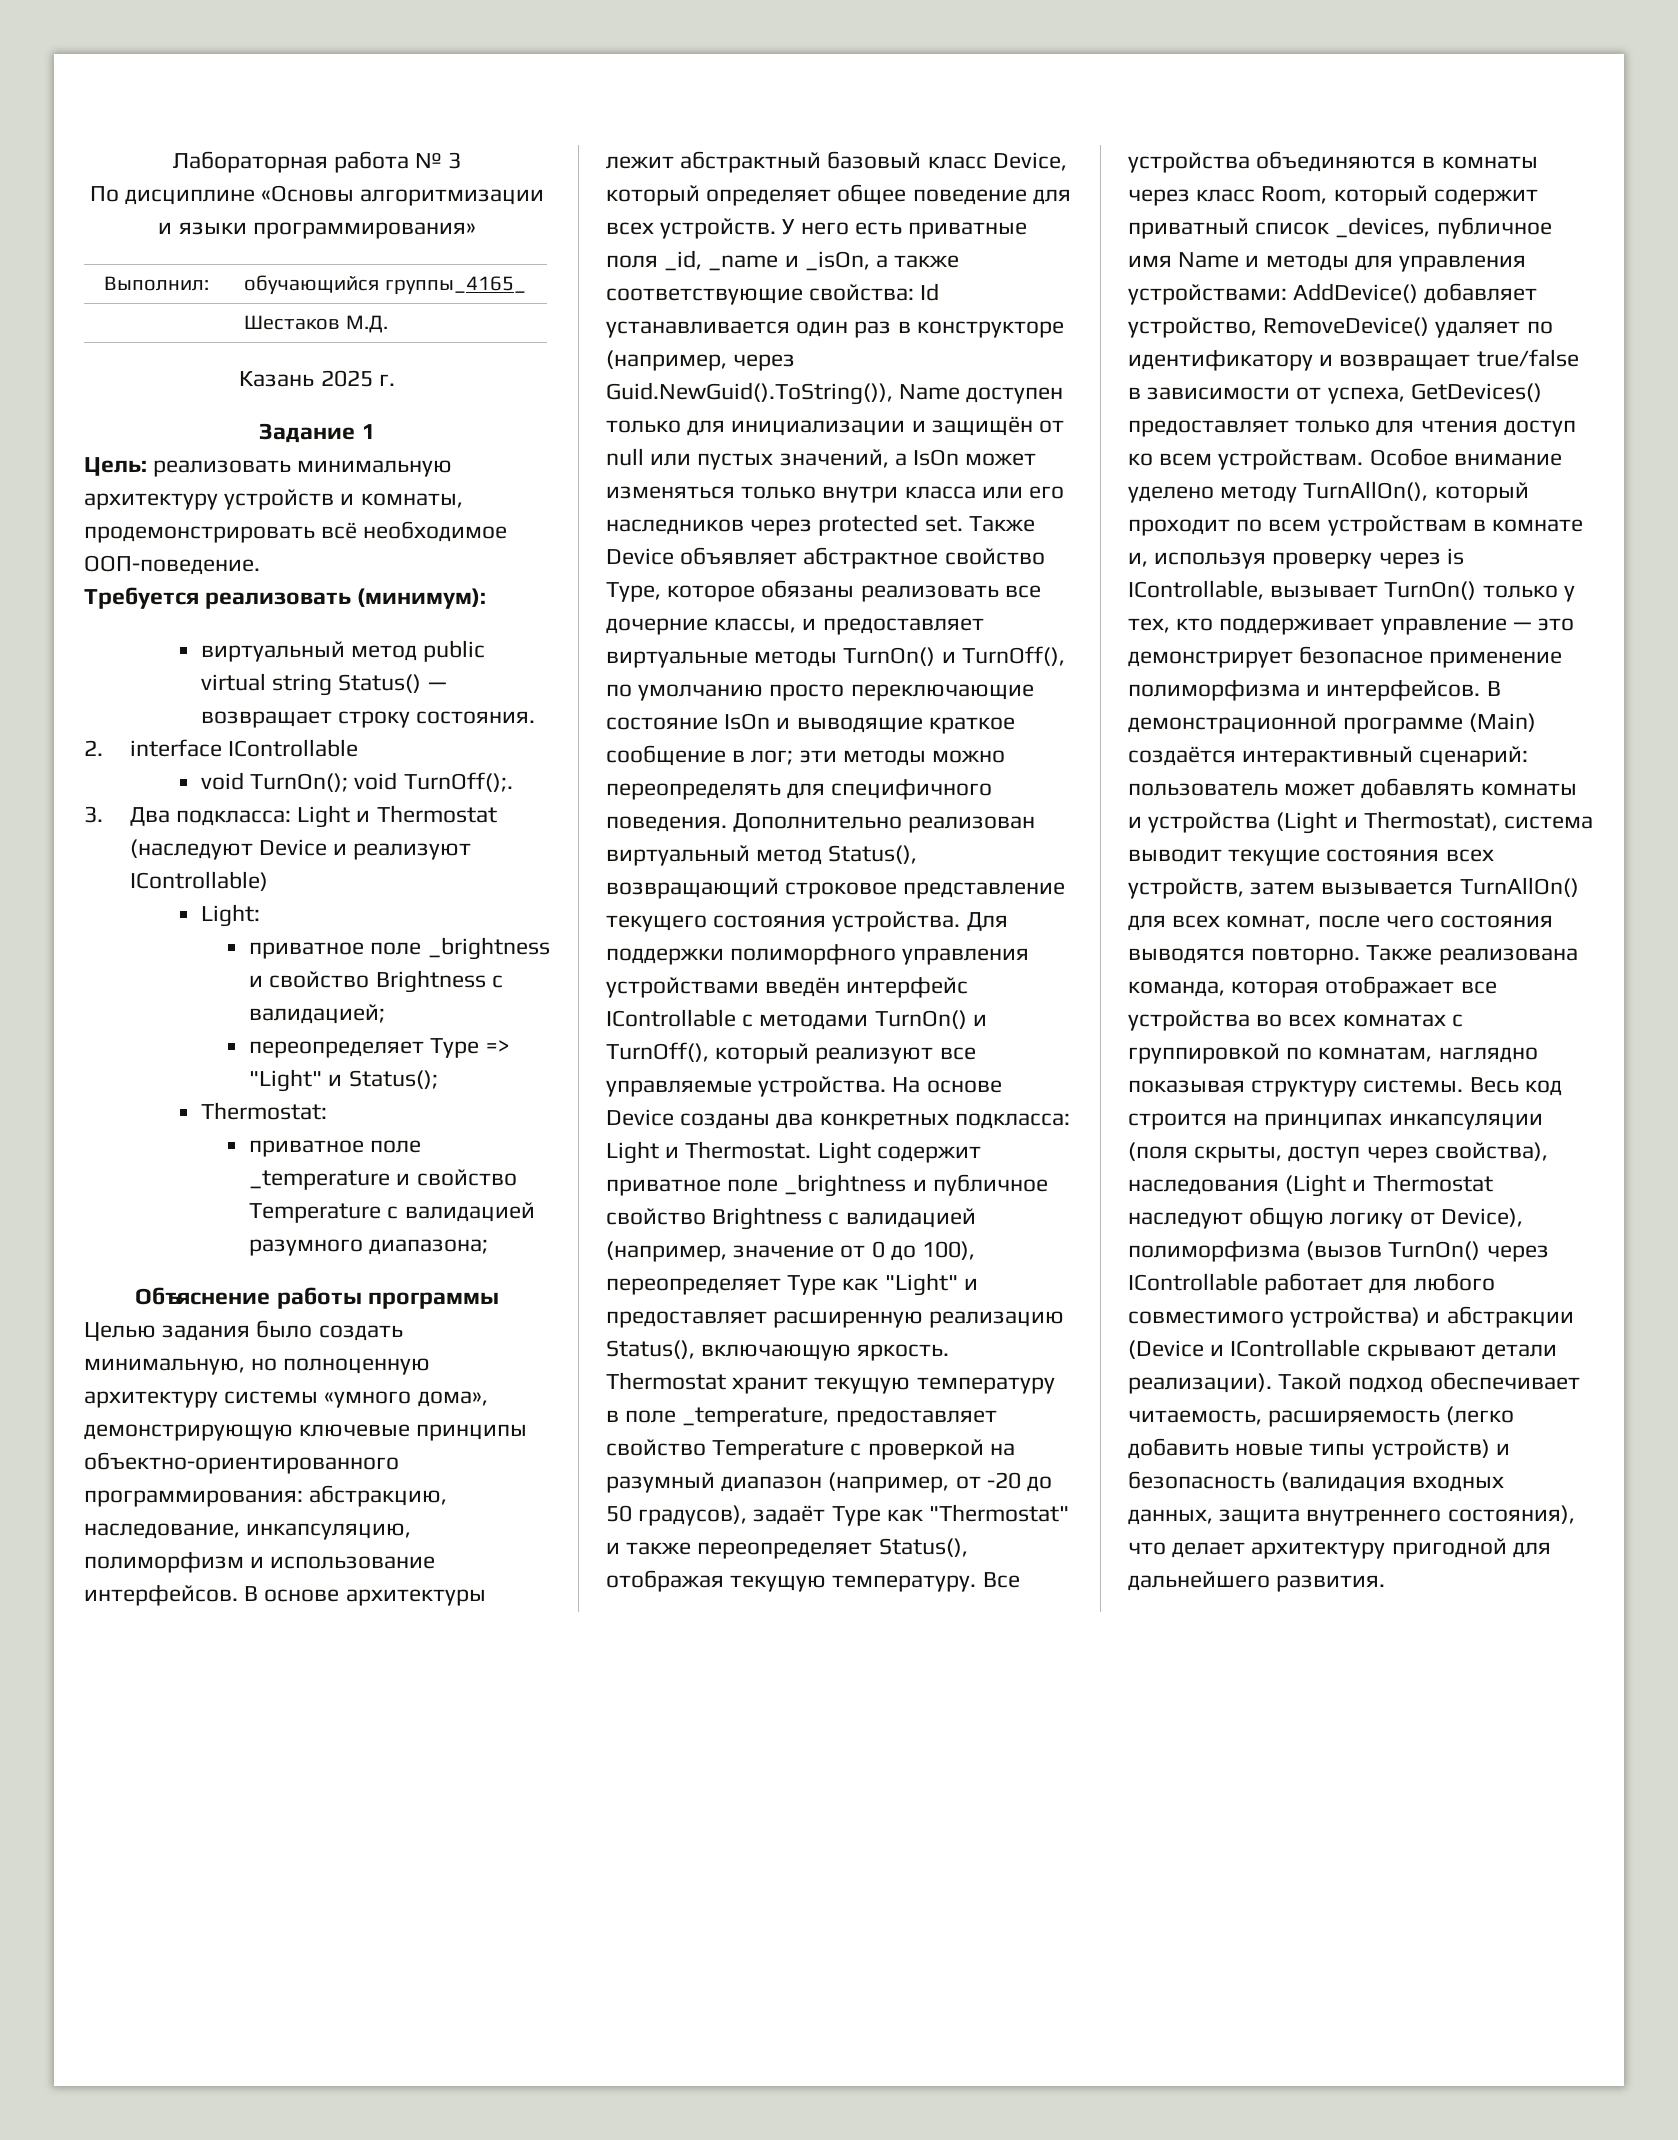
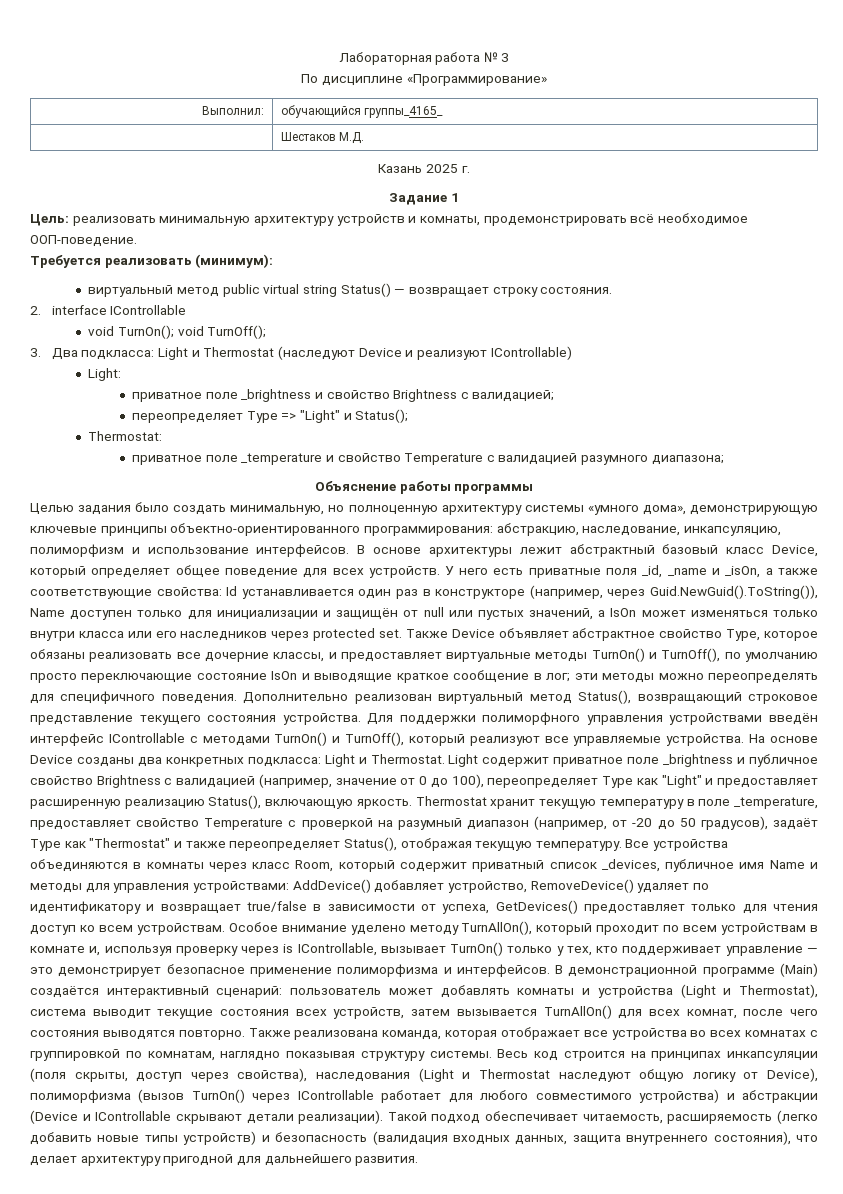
- По дисциплине «Основы алгоритмизации и языки программирования»
+ По дисциплине «Программирование»
- void TurnOn(); void TurnOff();.
+ void TurnOn(); void TurnOff();

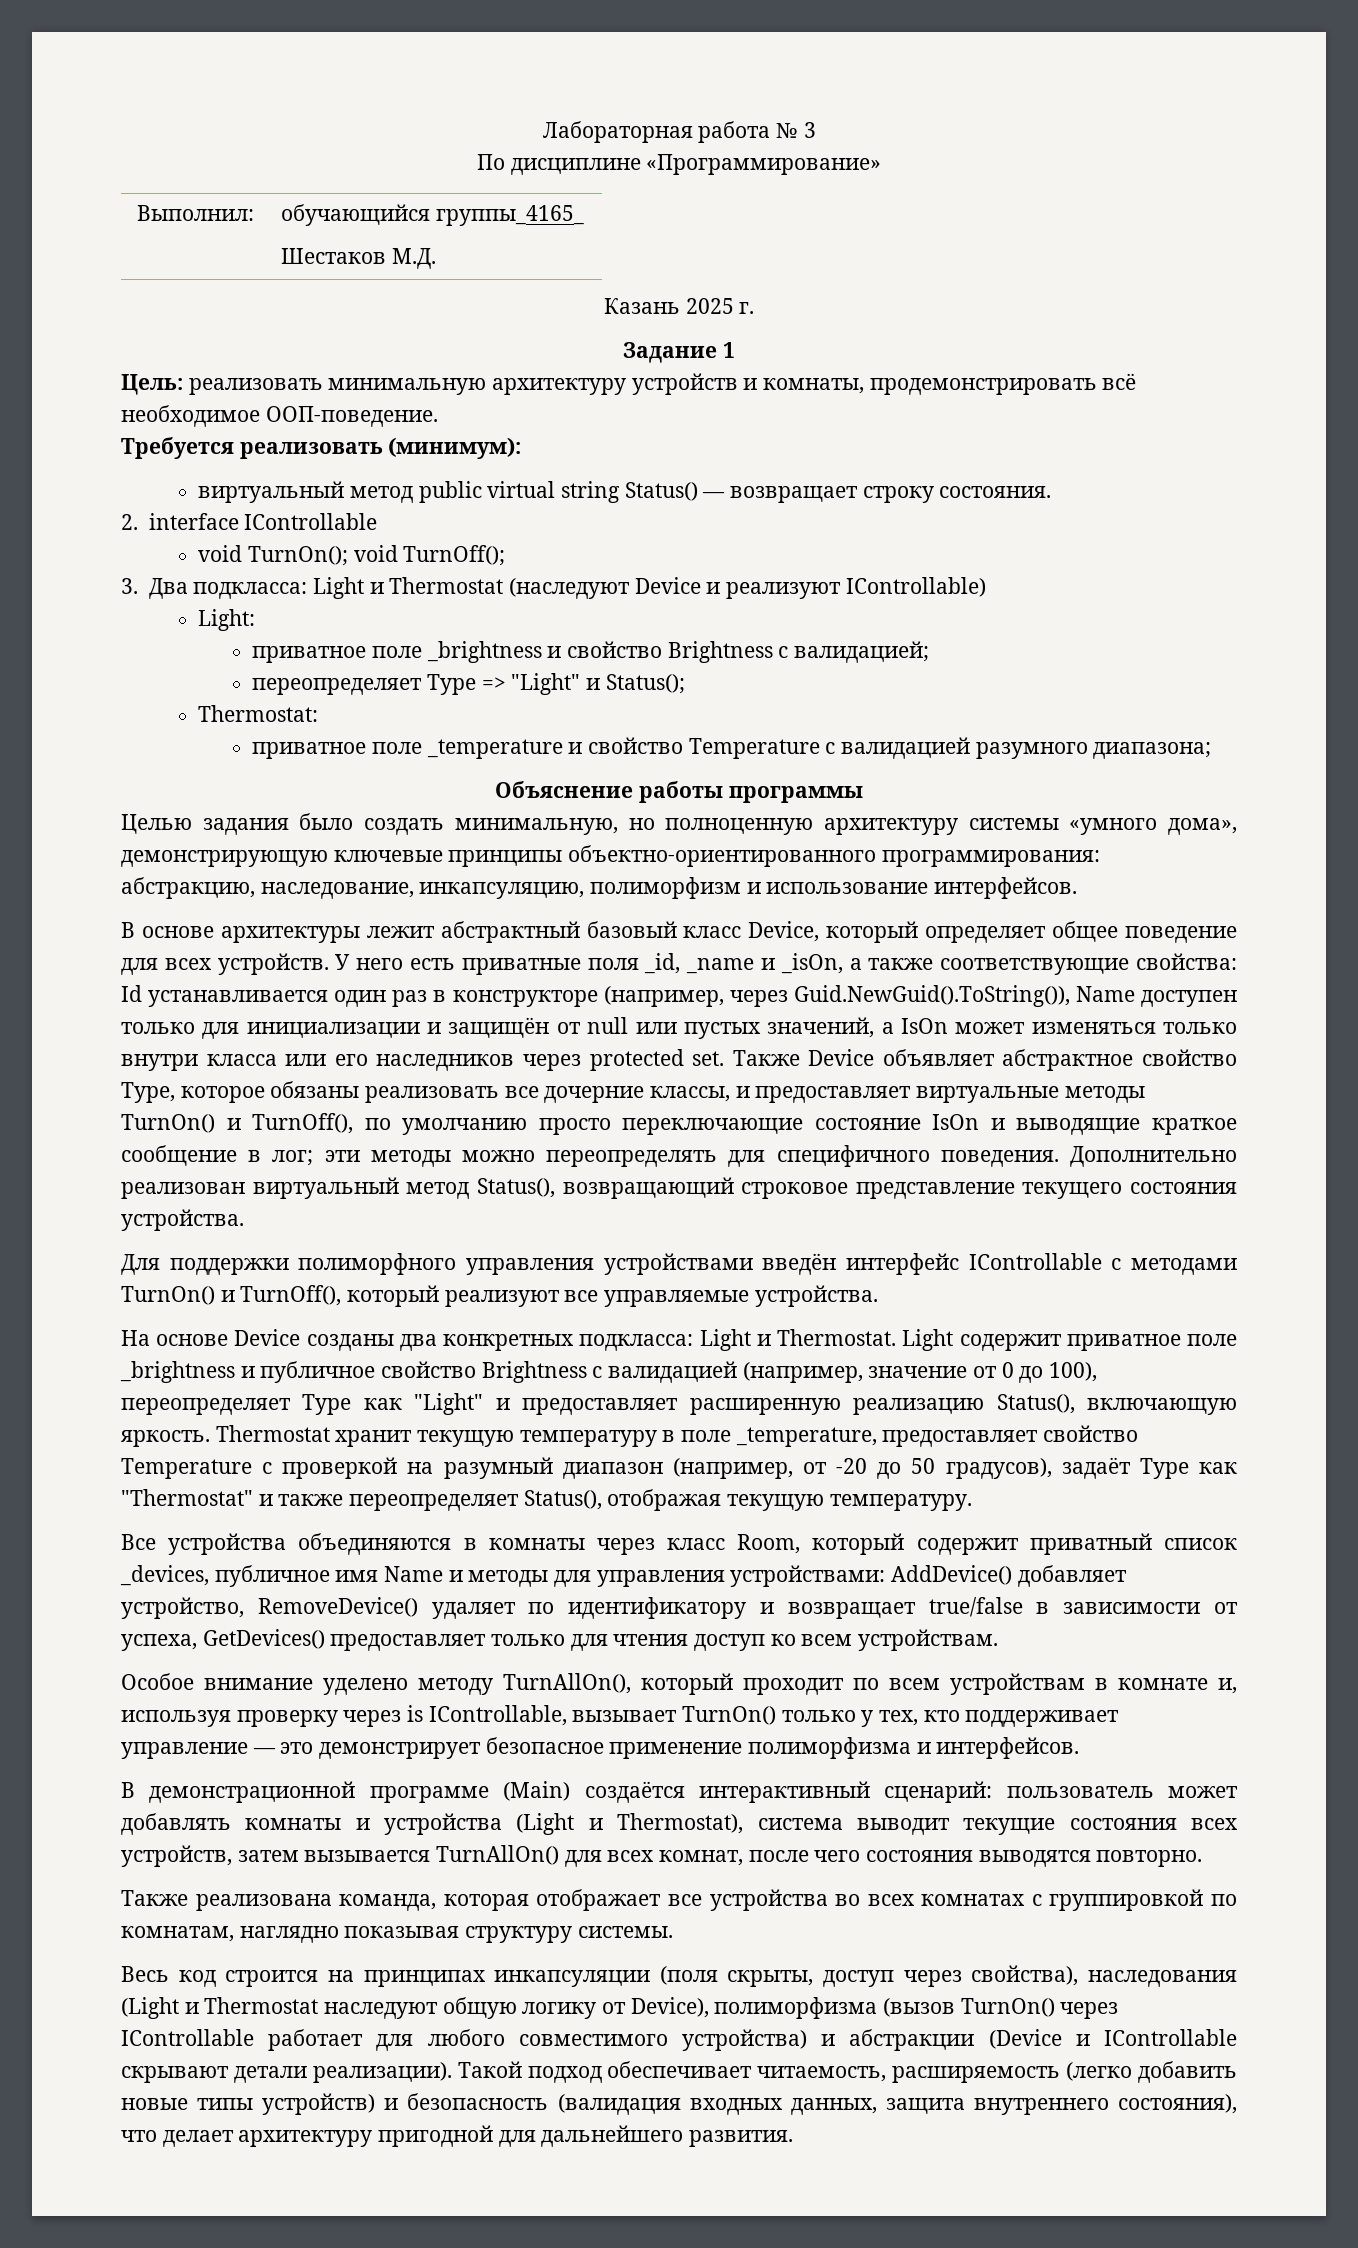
- Целью задания было создать минимальную, но полноценную архитектуру системы «умного дома», демонстрирующую ключевые принципы объектно-ориентированного программирования: абстракцию, наследование, инкапсуляцию, полиморфизм и использование интерфейсов. В основе архитектуры лежит абстрактный базовый класс Device, который определяет общее поведение для всех устройств.
+ Целью задания было создать минимальную, но полноценную архитектуру системы «умного дома», демонстрирующую ключевые принципы объектно-ориентированного программирования: абстракцию, наследование, инкапсуляцию, полиморфизм и использование интерфейсов.
+ В основе архитектуры лежит абстрактный базовый класс Device, который определяет общее поведение для всех устройств.
- Дополнительно реализован виртуальный метод Status(), возвращающий строковое представление текущего состояния устройства. Для поддержки полиморфного управления устройствами введён интерфейс IControllable с методами TurnOn() и TurnOff(), который реализуют все управляемые устройства. На основе Device созданы два конкретных подкласса: Light и Thermostat.
+ Дополнительно реализован виртуальный метод Status(), возвращающий строковое представление текущего состояния устройства.
+ Для поддержки полиморфного управления устройствами введён интерфейс IControllable с методами TurnOn() и TurnOff(), который реализуют все управляемые устройства.
+ На основе Device созданы два конкретных подкласса: Light и Thermostat.
- Thermostat хранит текущую температуру в поле _temperature, предоставляет свойство Temperature с проверкой на разумный диапазон (например, от -20 до 50 градусов), задаёт Type как "Thermostat" и также переопределяет Status(), отображая текущую температуру. Все устройства объединяются в комнаты через класс Room, который содержит приватный список _devices, публичное имя Name и методы для управления устройствами:
+ Thermostat хранит текущую температуру в поле _temperature, предоставляет свойство Temperature с проверкой на разумный диапазон (например, от -20 до 50 градусов), задаёт Type как "Thermostat" и также переопределяет Status(), отображая текущую температуру.
+ Все устройства объединяются в комнаты через класс Room, который содержит приватный список _devices, публичное имя Name и методы для управления устройствами:
- AddDevice() добавляет устройство, RemoveDevice() удаляет по идентификатору и возвращает true/false в зависимости от успеха, GetDevices() предоставляет только для чтения доступ ко всем устройствам. Особое внимание уделено методу TurnAllOn(), который проходит по всем устройствам в комнате и, используя проверку через is IControllable, вызывает TurnOn() только у тех, кто поддерживает управление — это демонстрирует безопасное применение полиморфизма и интерфейсов. В демонстрационной программе (Main) создаётся интерактивный сценарий:
+ AddDevice() добавляет устройство, RemoveDevice() удаляет по идентификатору и возвращает true/false в зависимости от успеха, GetDevices() предоставляет только для чтения доступ ко всем устройствам.
+ Особое внимание уделено методу TurnAllOn(), который проходит по всем устройствам в комнате и, используя проверку через is IControllable, вызывает TurnOn() только у тех, кто поддерживает управление — это демонстрирует безопасное применение полиморфизма и интерфейсов.
+ В демонстрационной программе (Main) создаётся интерактивный сценарий:
- пользователь может добавлять комнаты и устройства (Light и Thermostat), система выводит текущие состояния всех устройств, затем вызывается TurnAllOn() для всех комнат, после чего состояния выводятся повторно. Также реализована команда, которая отображает все устройства во всех комнатах с группировкой по комнатам, наглядно показывая структуру системы. Весь код строится на принципах инкапсуляции (поля скрыты, доступ через свойства), наследования (Light и Thermostat наследуют общую логику от Device), полиморфизма (вызов TurnOn() через IControllable работает для любого совместимого устройства) и абстракции (Device и IControllable скрывают детали реализации).
+ пользователь может добавлять комнаты и устройства (Light и Thermostat), система выводит текущие состояния всех устройств, затем вызывается TurnAllOn() для всех комнат, после чего состояния выводятся повторно.
+ Также реализована команда, которая отображает все устройства во всех комнатах с группировкой по комнатам, наглядно показывая структуру системы.
+ Весь код строится на принципах инкапсуляции (поля скрыты, доступ через свойства), наследования (Light и Thermostat наследуют общую логику от Device), полиморфизма (вызов TurnOn() через IControllable работает для любого совместимого устройства) и абстракции (Device и IControllable скрывают детали реализации).

